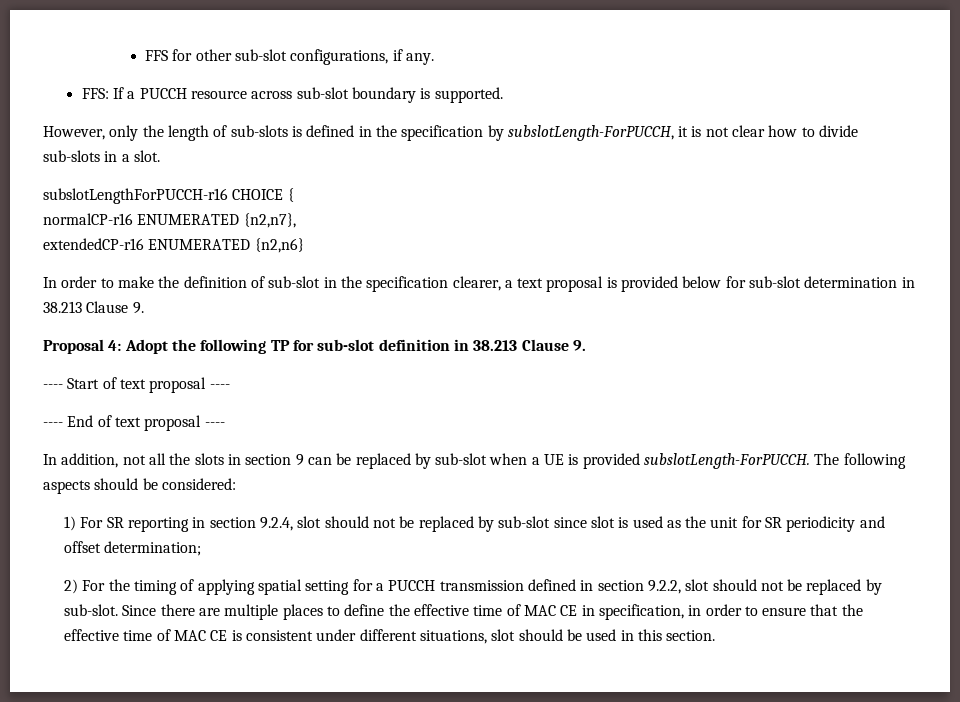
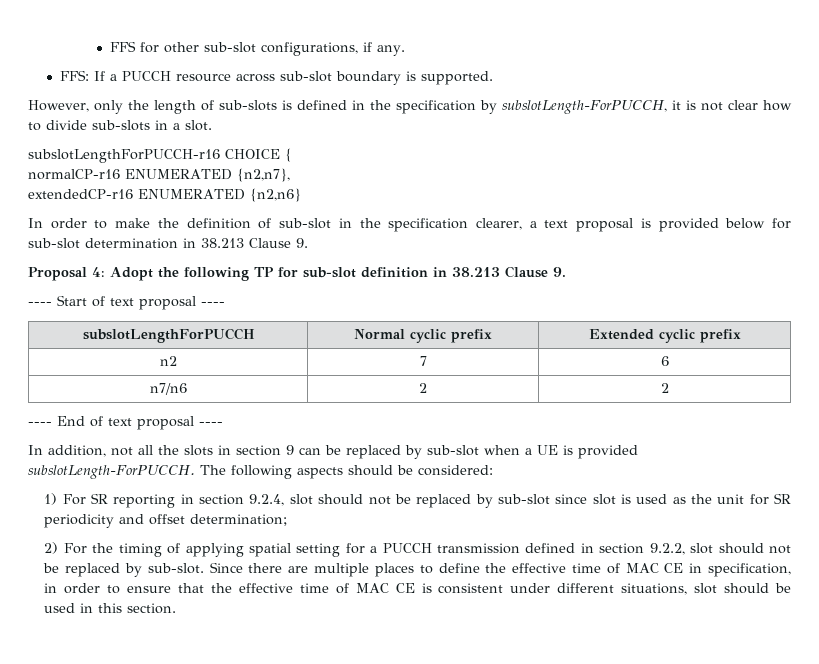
+ subslotLengthForPUCCH | Normal cyclic prefix | Extended cyclic prefix
+ n2 | 7 | 6
+ n7/n6 | 2 | 2

